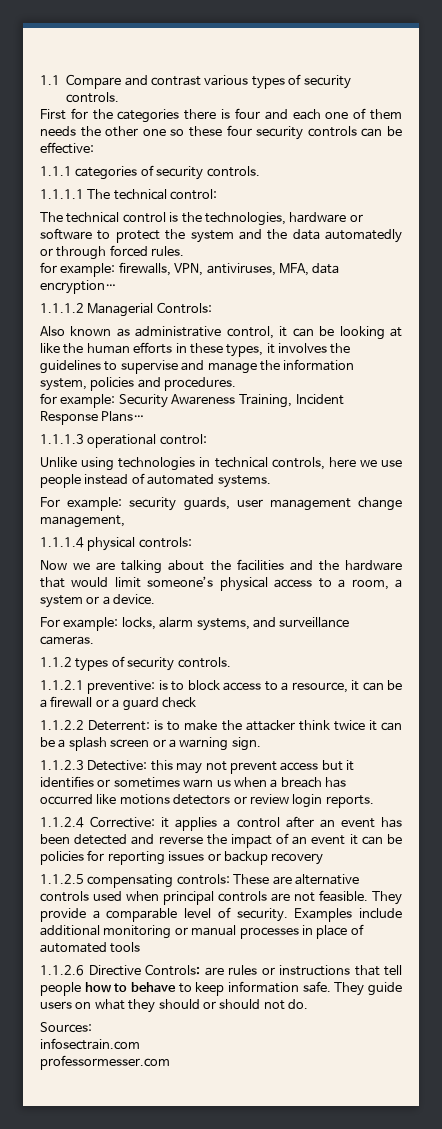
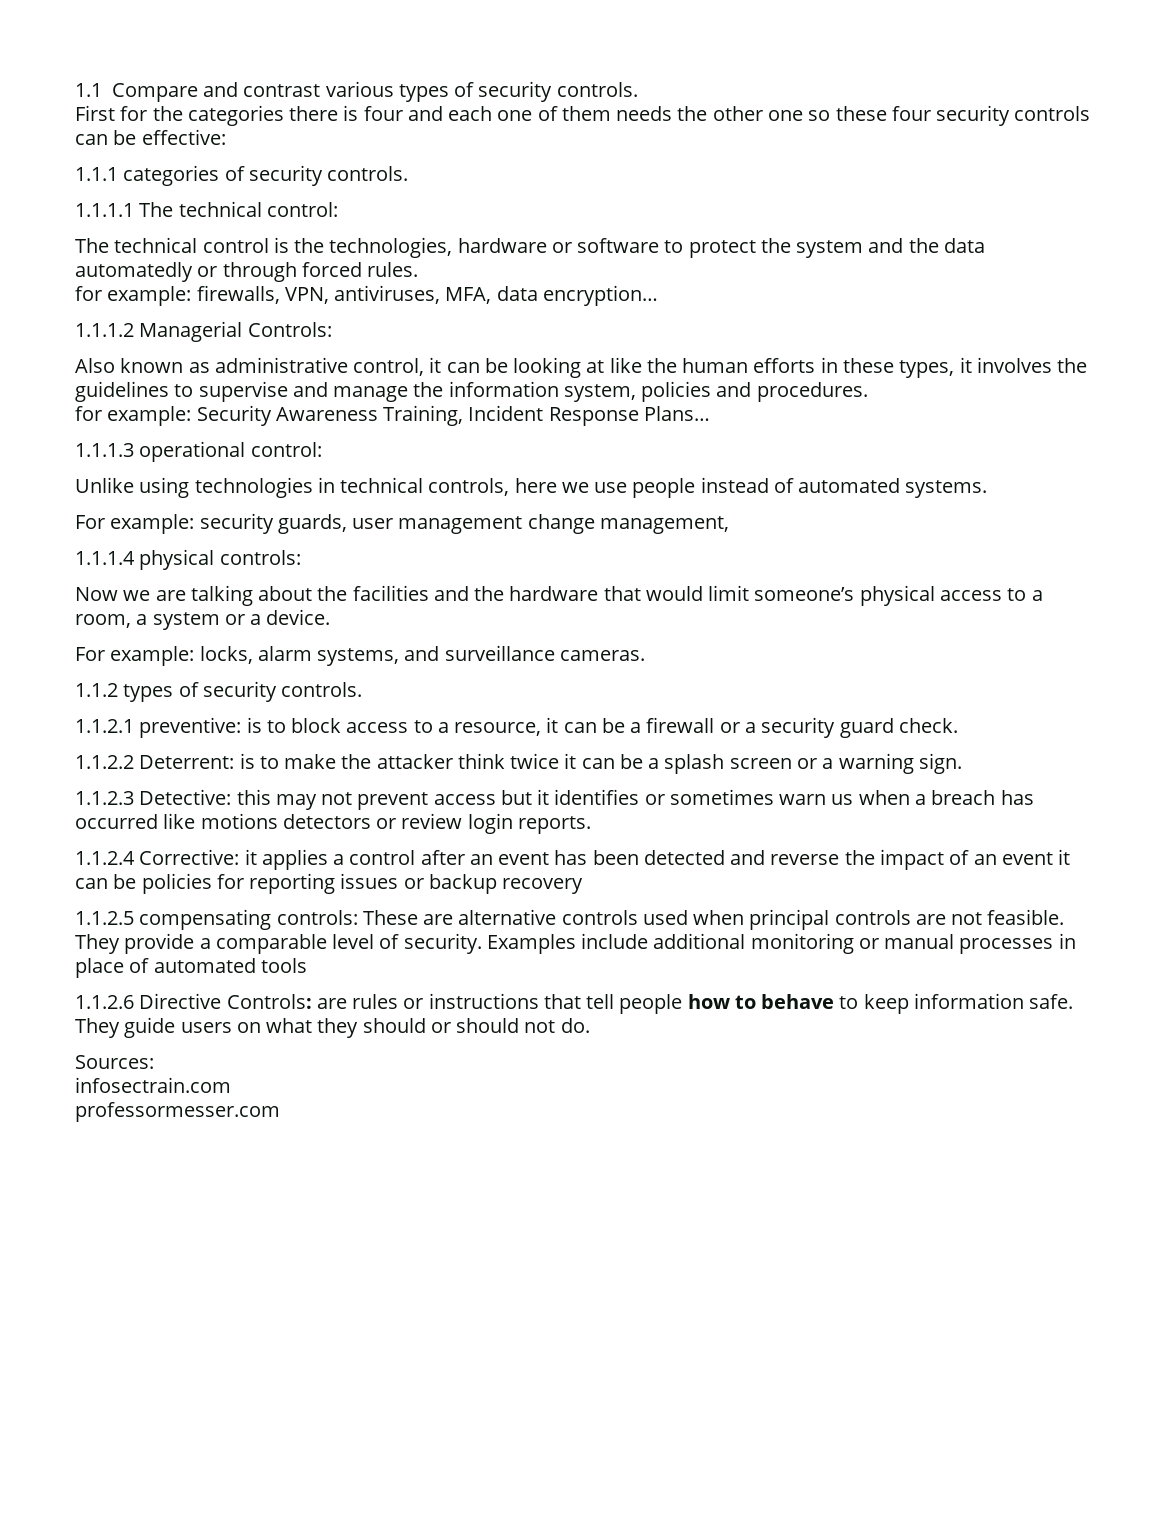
- 1.1.2.1 preventive: is to block access to a resource, it can be a firewall or a guard check
+ 1.1.2.1 preventive: is to block access to a resource, it can be a firewall or a security guard check.

